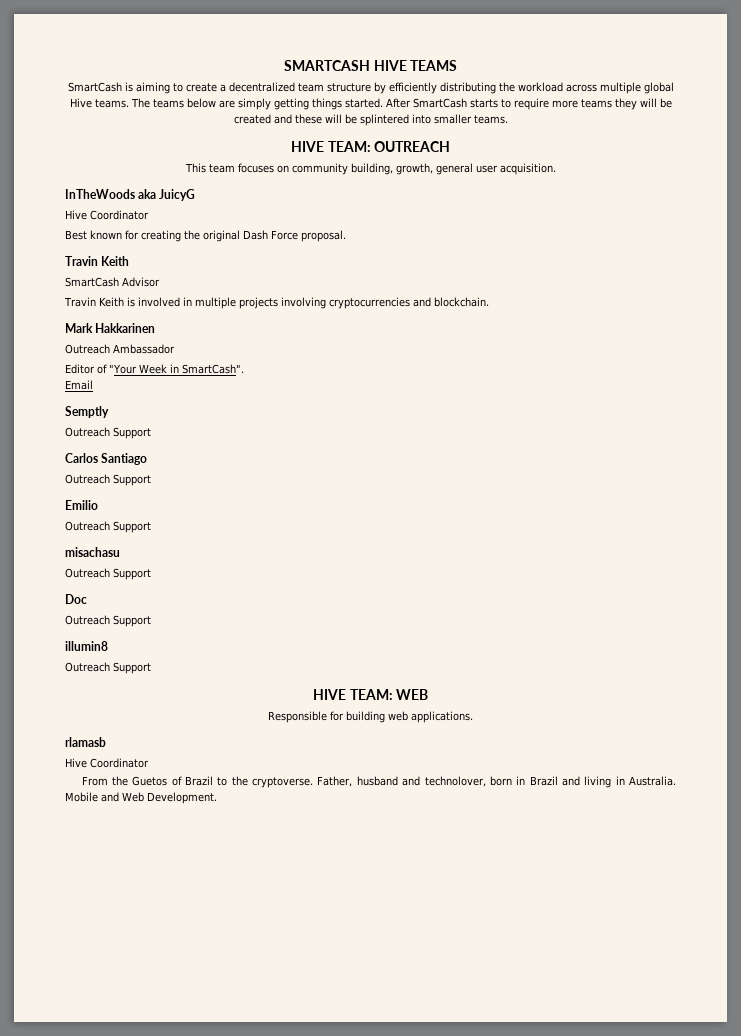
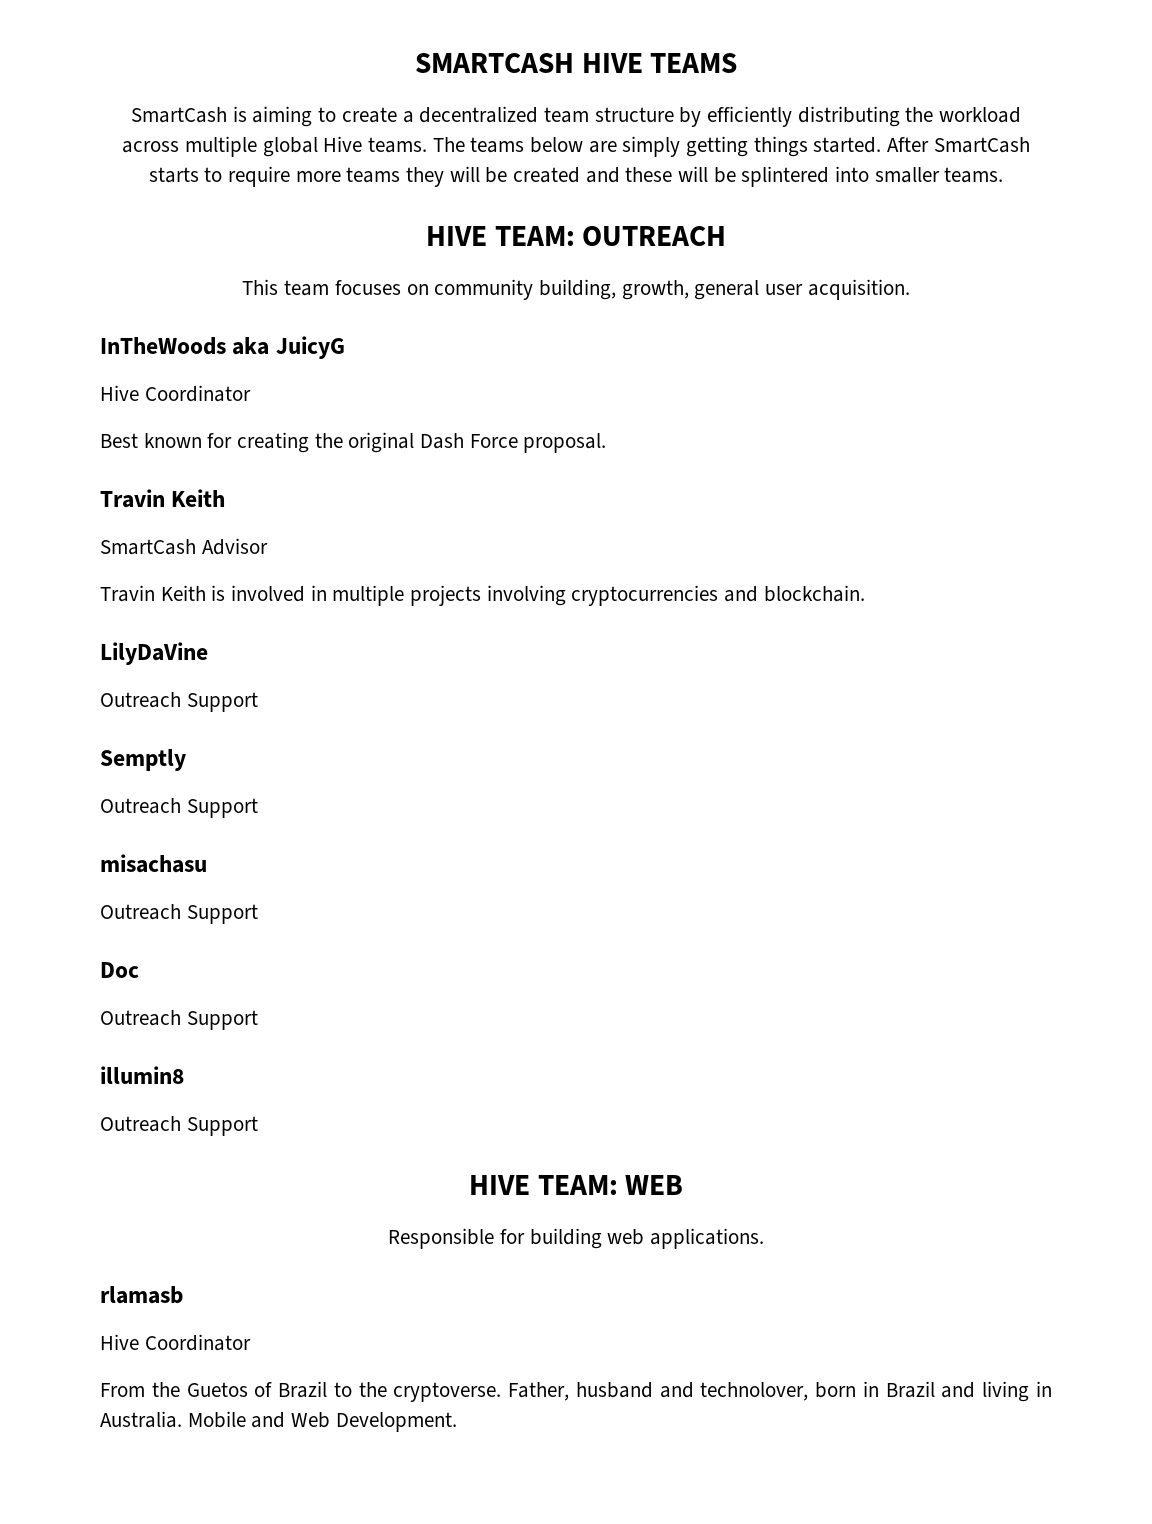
- Mark Hakkarinen
- Outreach Ambassador
- Editor of "Your Week in SmartCash".
- Email
+ LilyDaVine
+ Outreach Support
  Semptly
- Outreach Support
- Carlos Santiago
- Outreach Support
- Emilio

